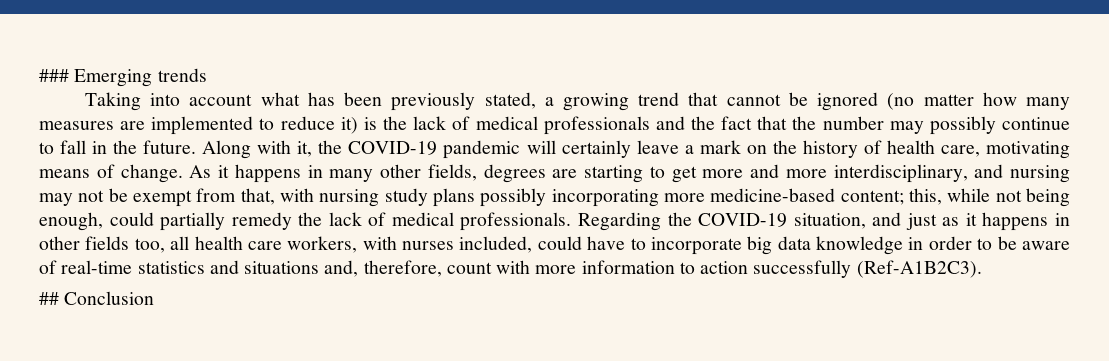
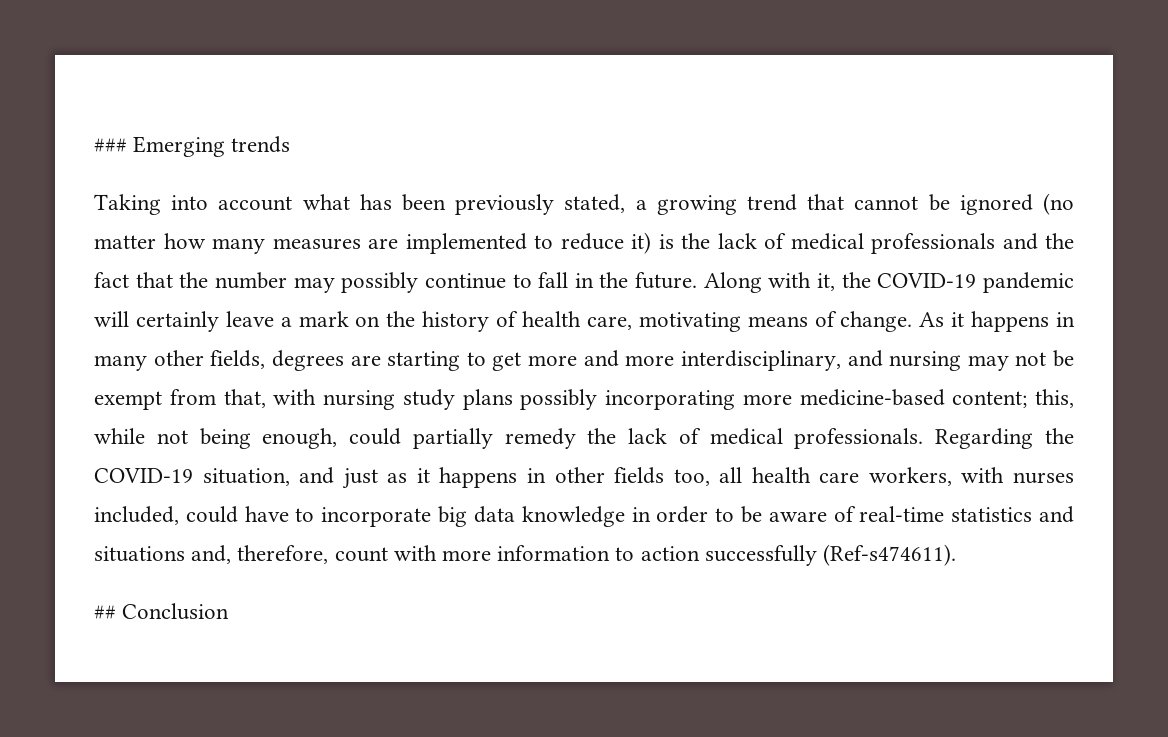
- Regarding the COVID-19 situation, and just as it happens in other fields too, all health care workers, with nurses included, could have to incorporate big data knowledge in order to be aware of real-time statistics and situations and, therefore, count with more information to action successfully (Ref-A1B2C3).
+ Regarding the COVID-19 situation, and just as it happens in other fields too, all health care workers, with nurses included, could have to incorporate big data knowledge in order to be aware of real-time statistics and situations and, therefore, count with more information to action successfully (Ref-s474611).

